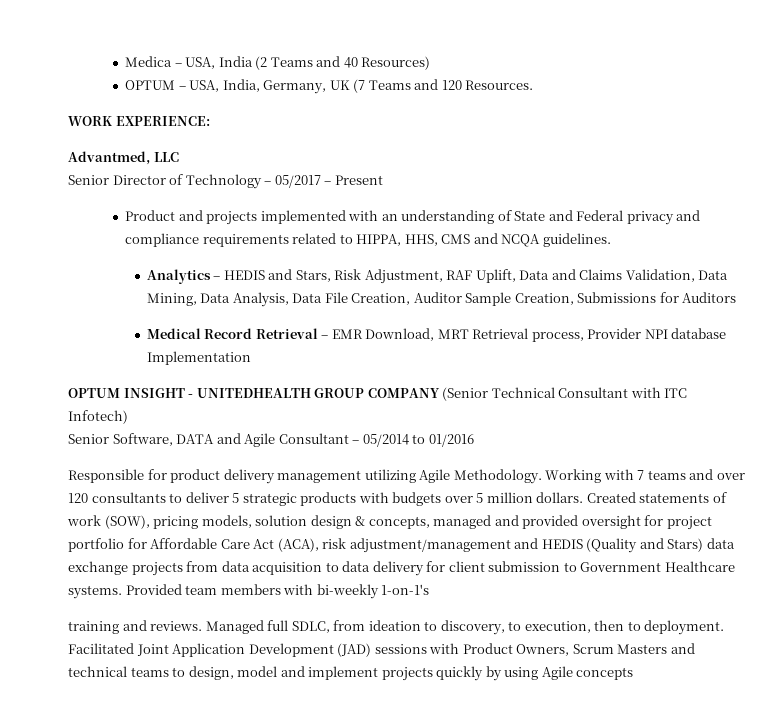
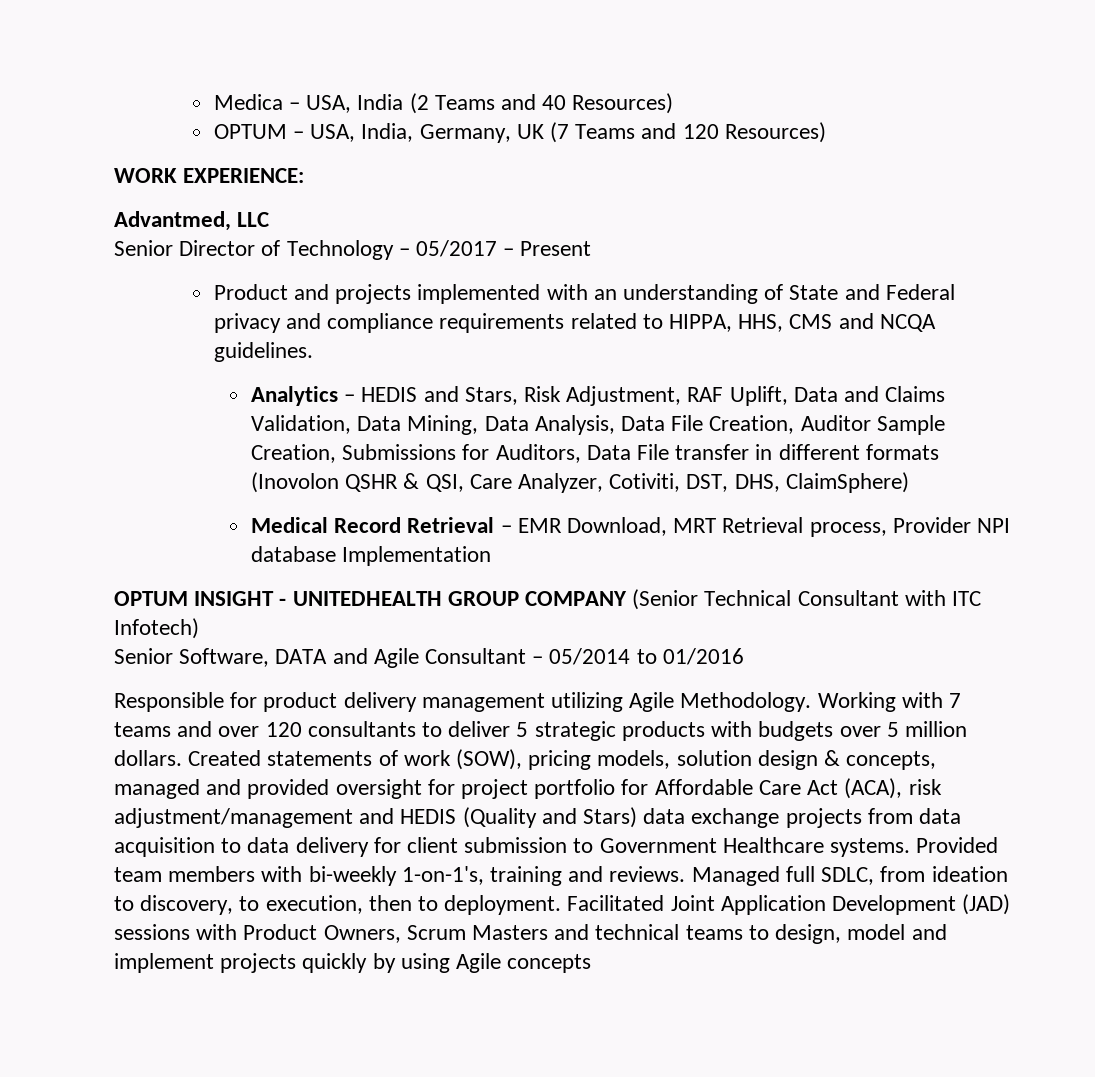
- OPTUM – USA, India, Germany, UK (7 Teams and 120 Resources.
+ OPTUM – USA, India, Germany, UK (7 Teams and 120 Resources)
- Analytics – HEDIS and Stars, Risk Adjustment, RAF Uplift, Data and Claims Validation, Data Mining, Data Analysis, Data File Creation, Auditor Sample Creation, Submissions for Auditors
+ Analytics – HEDIS and Stars, Risk Adjustment, RAF Uplift, Data and Claims Validation, Data Mining, Data Analysis, Data File Creation, Auditor Sample Creation, Submissions for Auditors, Data File transfer in different formats (Inovolon QSHR & QSI, Care Analyzer, Cotiviti, DST, DHS, ClaimSphere)
- Provided team members with bi-weekly 1-on-1's
- training and reviews.
+ Provided team members with bi-weekly 1-on-1's, training and reviews.

